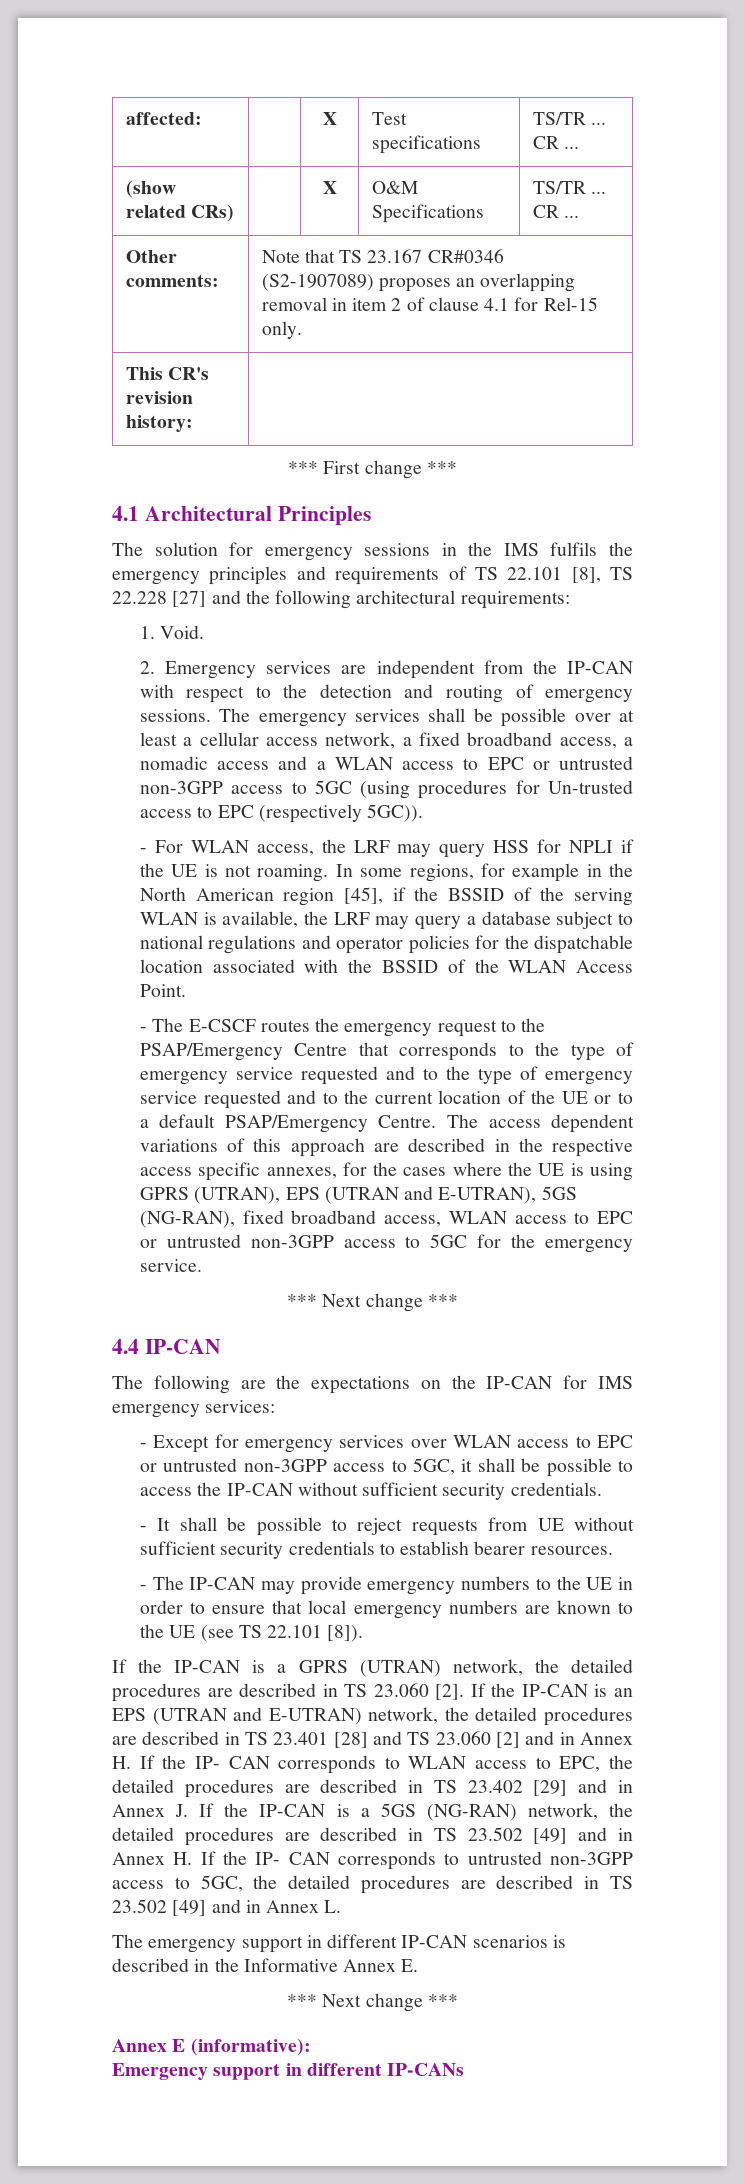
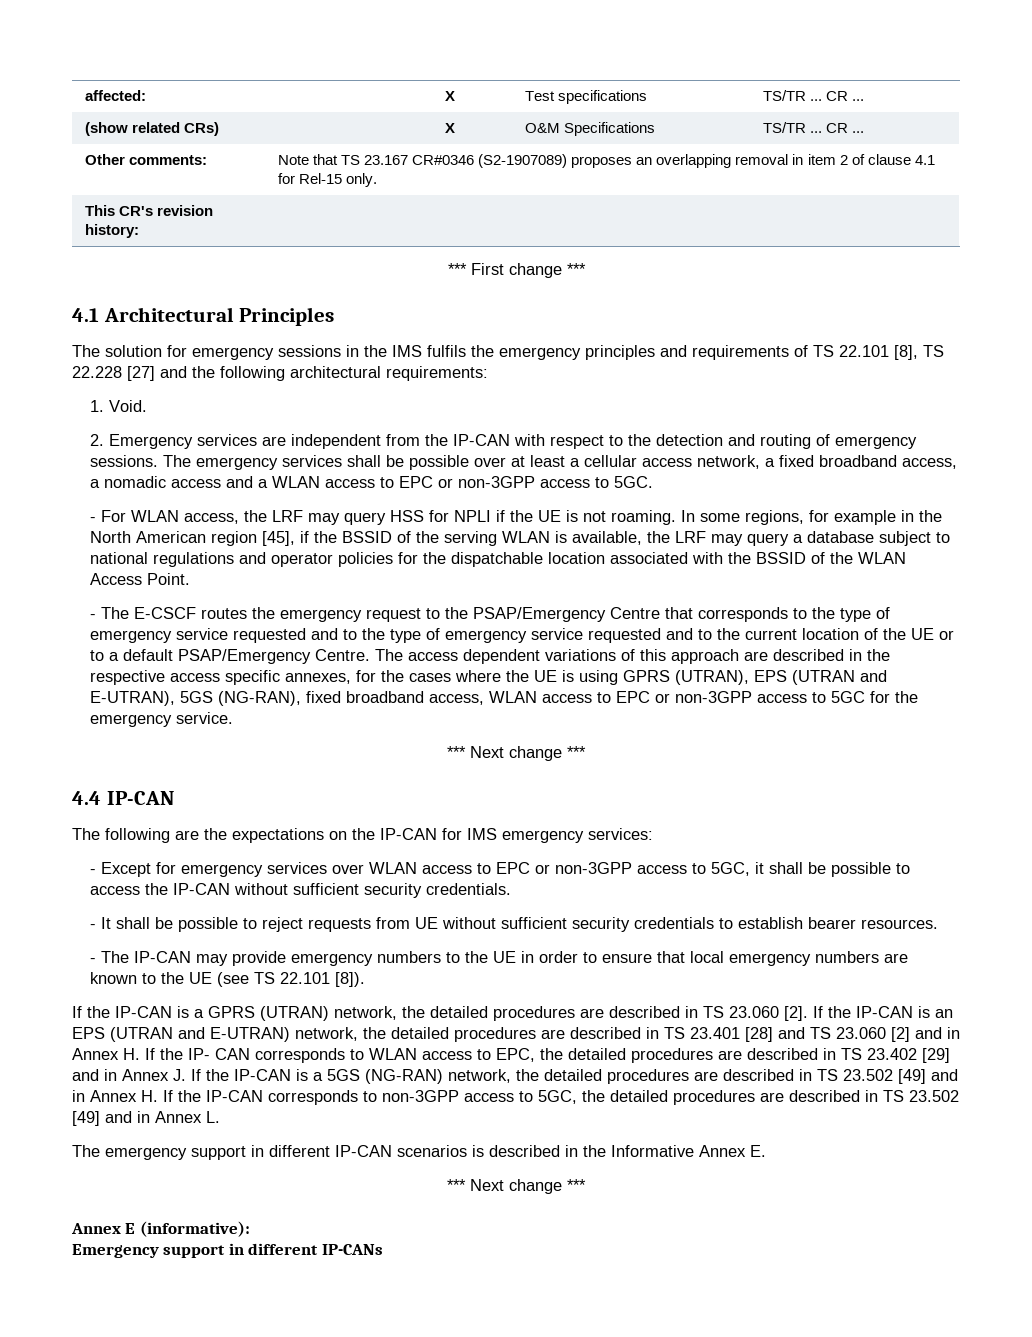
- The emergency services shall be possible over at least a cellular access network, a fixed broadband access, a nomadic access and a WLAN access to EPC or untrusted non-3GPP access to 5GC (using procedures for Un-trusted access to EPC (respectively 5GC)).
+ The emergency services shall be possible over at least a cellular access network, a fixed broadband access, a nomadic access and a WLAN access to EPC or non-3GPP access to 5GC.
- The access dependent variations of this approach are described in the respective access specific annexes, for the cases where the UE is using GPRS (UTRAN), EPS (UTRAN and E-UTRAN), 5GS (NG-RAN), fixed broadband access, WLAN access to EPC or untrusted non-3GPP access to 5GC for the emergency service.
+ The access dependent variations of this approach are described in the respective access specific annexes, for the cases where the UE is using GPRS (UTRAN), EPS (UTRAN and E-UTRAN), 5GS (NG-RAN), fixed broadband access, WLAN access to EPC or non-3GPP access to 5GC for the emergency service.
- - Except for emergency services over WLAN access to EPC or untrusted non-3GPP access to 5GC, it shall be possible to access the IP-CAN without sufficient security credentials.
+ - Except for emergency services over WLAN access to EPC or non-3GPP access to 5GC, it shall be possible to access the IP-CAN without sufficient security credentials.
- If the IP-CAN is an EPS (UTRAN and E-UTRAN) network, the detailed procedures are described in TS 23.401 [28] and TS 23.060 [2] and in Annex H. If the IP- CAN corresponds to WLAN access to EPC, the detailed procedures are described in TS 23.402 [29] and in Annex J. If the IP-CAN is a 5GS (NG-RAN) network, the detailed procedures are described in TS 23.502 [49] and in Annex H. If the IP- CAN corresponds to untrusted non-3GPP access to 5GC, the detailed procedures are described in TS 23.502 [49] and in Annex L.
+ If the IP-CAN is an EPS (UTRAN and E-UTRAN) network, the detailed procedures are described in TS 23.401 [28] and TS 23.060 [2] and in Annex H. If the IP- CAN corresponds to WLAN access to EPC, the detailed procedures are described in TS 23.402 [29] and in Annex J. If the IP-CAN is a 5GS (NG-RAN) network, the detailed procedures are described in TS 23.502 [49] and in Annex H. If the IP-CAN corresponds to non-3GPP access to 5GC, the detailed procedures are described in TS 23.502 [49] and in Annex L.

